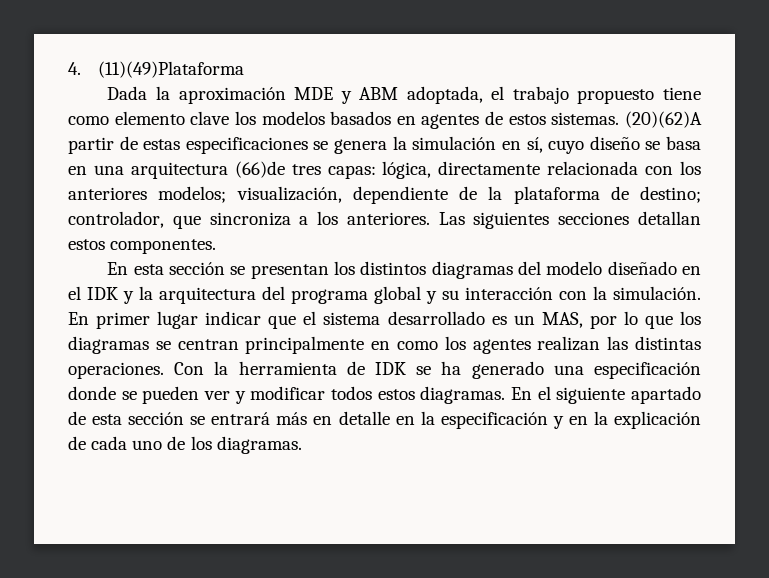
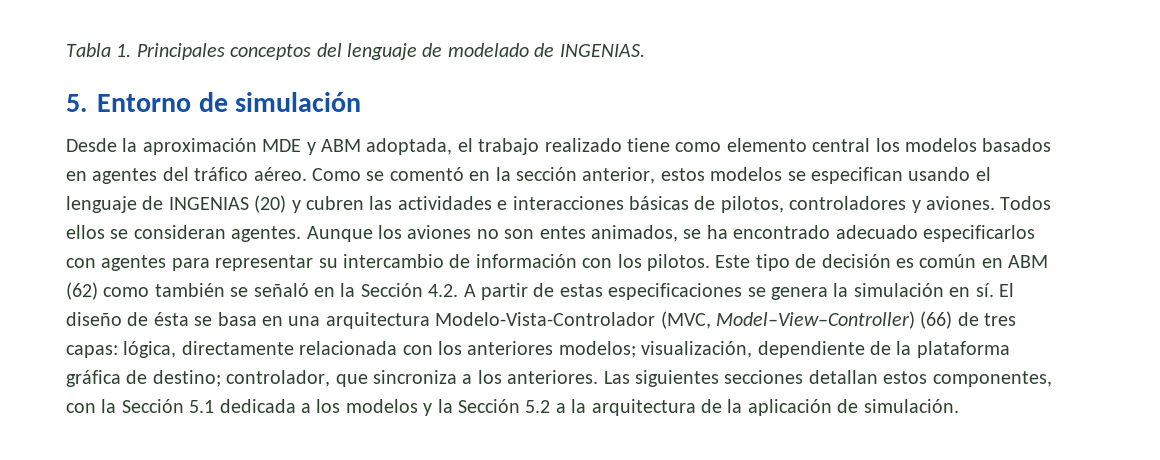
- 4. (11)(49)Plataforma
- Dada la aproximación MDE y ABM adoptada, el trabajo propuesto tiene como elemento clave los modelos basados en agentes de estos sistemas. (20)(62)A partir de estas especificaciones se genera la simulación en sí, cuyo diseño se basa en una arquitectura (66)de tres capas: lógica, directamente relacionada con los anteriores modelos; visualización, dependiente de la plataforma de destino; controlador, que sincroniza a los anteriores.
+ Tabla 1. Principales conceptos del lenguaje de modelado de INGENIAS.
+ 5. Entorno de simulación
+ Desde la aproximación MDE y ABM adoptada, el trabajo realizado tiene como elemento central los modelos basados en agentes del tráfico aéreo. Como se comentó en la sección anterior, estos modelos se especifican usando el lenguaje de INGENIAS (20) y cubren las actividades e interacciones básicas de pilotos, controladores y aviones. Todos ellos se consideran agentes. Aunque los aviones no son entes animados, se ha encontrado adecuado especificarlos con agentes para representar su intercambio de información con los pilotos. Este tipo de decisión es común en ABM (62) como también se señaló en la Sección 4.2. A partir de estas especificaciones se genera la simulación en sí. El diseño de ésta se basa en una arquitectura Modelo-Vista-Controlador (MVC, Model–View–Controller) (66) de tres capas: lógica, directamente relacionada con los anteriores modelos; visualización, dependiente de la plataforma gráfica de destino; controlador, que sincroniza a los anteriores.
- Las siguientes secciones detallan estos componentes.
- En esta sección se presentan los distintos diagramas del modelo diseñado en el IDK y la arquitectura del programa global y su interacción con la simulación. En primer lugar indicar que el sistema desarrollado es un MAS, por lo que los diagramas se centran principalmente en como los agentes realizan las distintas operaciones. Con la herramienta de IDK se ha generado una especificación donde se pueden ver y modificar todos estos diagramas. En el siguiente apartado de esta sección se entrará más en detalle en la especificación y en la explicación de cada uno de los diagramas.
+ Las siguientes secciones detallan estos componentes, con la Sección 5.1 dedicada a los modelos y la Sección 5.2 a la arquitectura de la aplicación de simulación.

